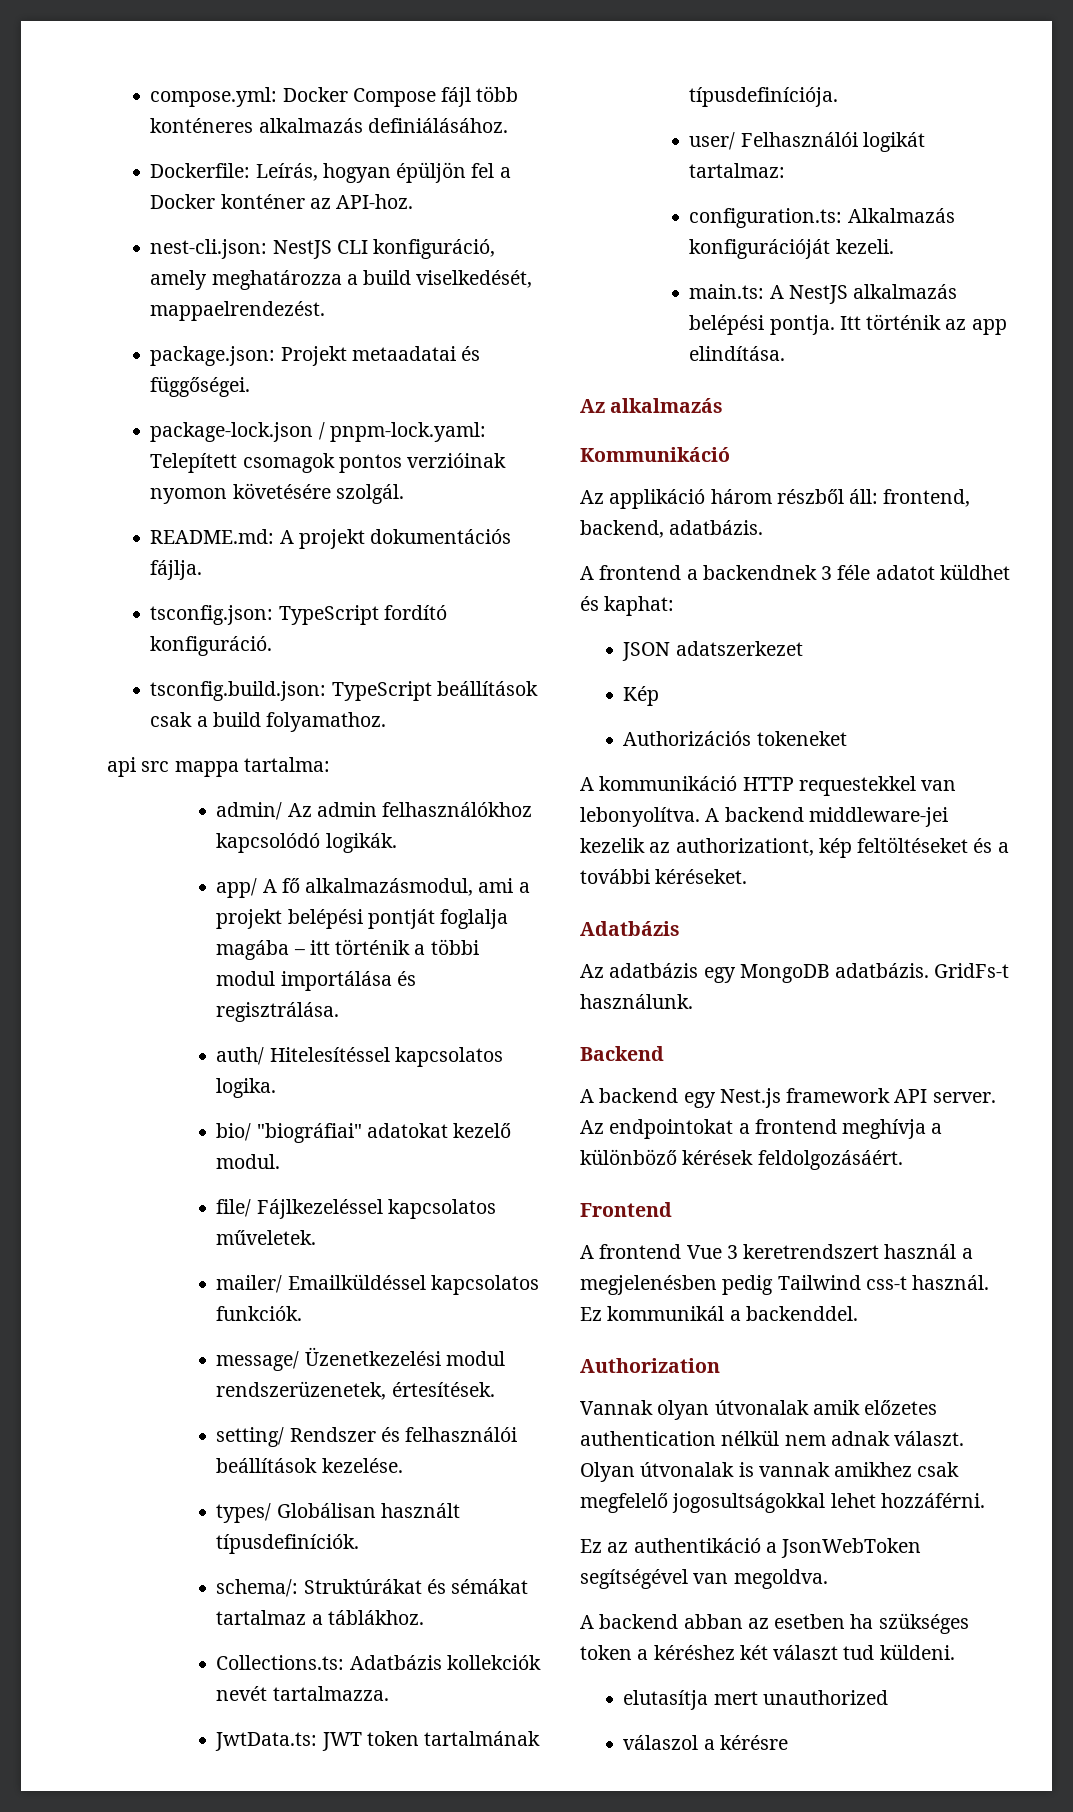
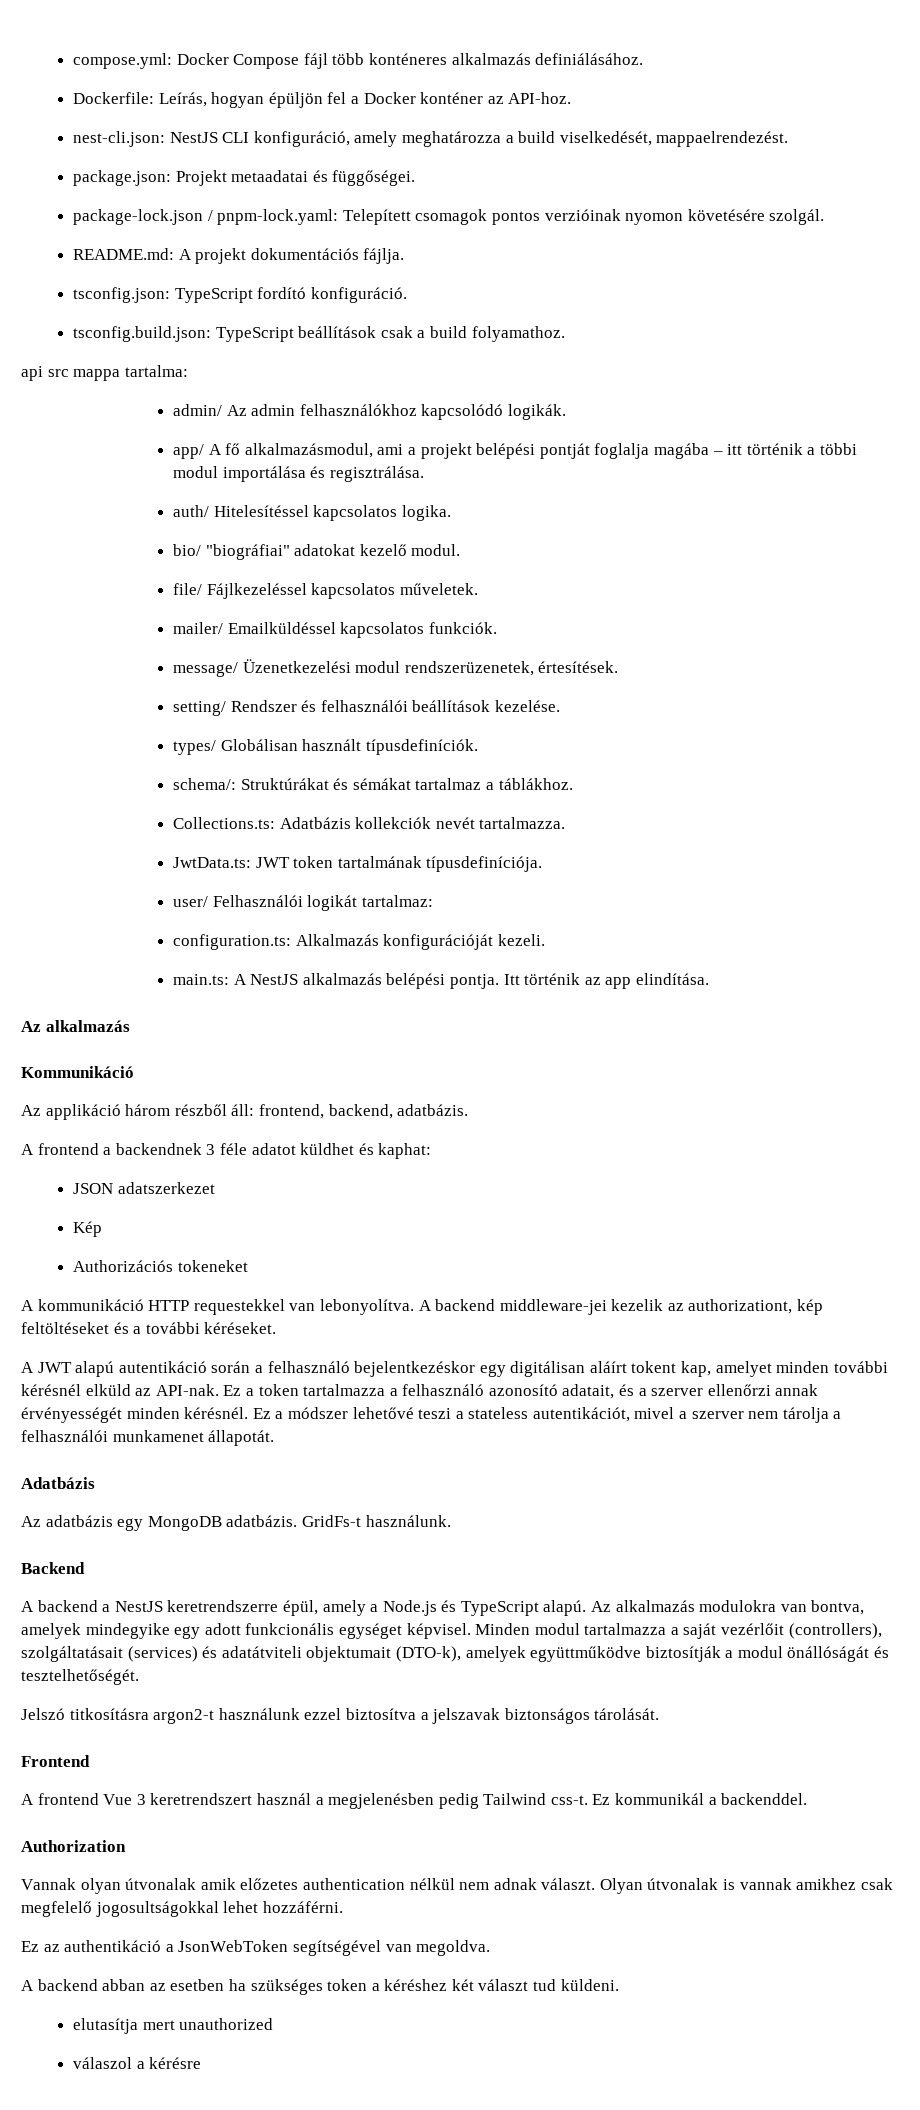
+ A JWT alapú autentikáció során a felhasználó bejelentkezéskor egy digitálisan aláírt tokent kap, amelyet minden további kérésnél elküld az API-nak. Ez a token tartalmazza a felhasználó azonosító adatait, és a szerver ellenőrzi annak érvényességét minden kérésnél. Ez a módszer lehetővé teszi a stateless autentikációt, mivel a szerver nem tárolja a felhasználói munkamenet állapotát.
- A backend egy Nest.js framework API server. Az endpointokat a frontend meghívja a különböző kérések feldolgozásáért.
+ A backend a NestJS keretrendszerre épül, amely a Node.js és TypeScript alapú. Az alkalmazás modulokra van bontva, amelyek mindegyike egy adott funkcionális egységet képvisel. Minden modul tartalmazza a saját vezérlőit (controllers), szolgáltatásait (services) és adatátviteli objektumait (DTO-k), amelyek együttműködve biztosítják a modul önállóságát és tesztelhetőségét.
+ Jelszó titkosításra argon2-t használunk ezzel biztosítva a jelszavak biztonságos tárolását.
- A frontend Vue 3 keretrendszert használ a megjelenésben pedig Tailwind css-t használ.
+ A frontend Vue 3 keretrendszert használ a megjelenésben pedig Tailwind css-t.

